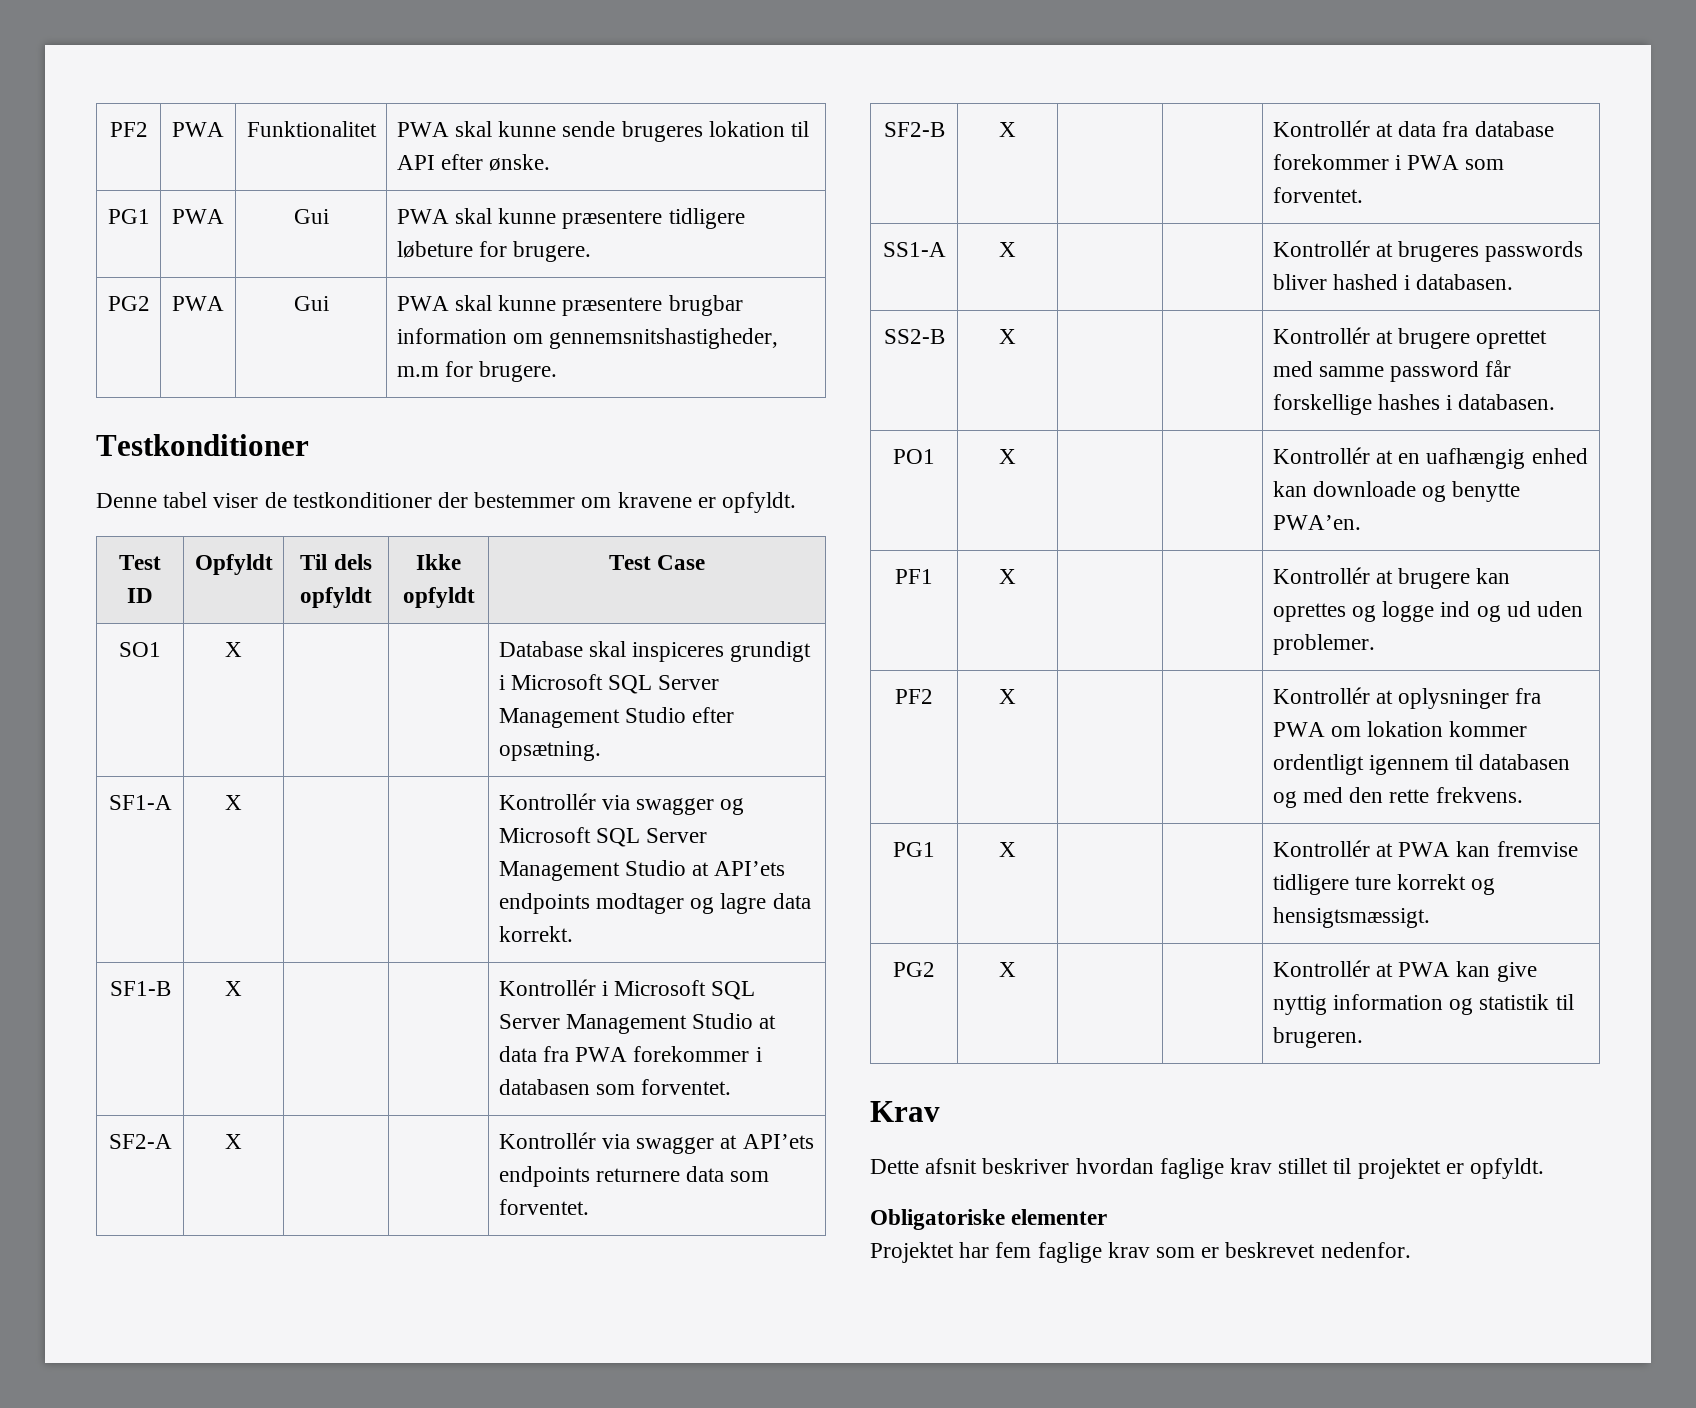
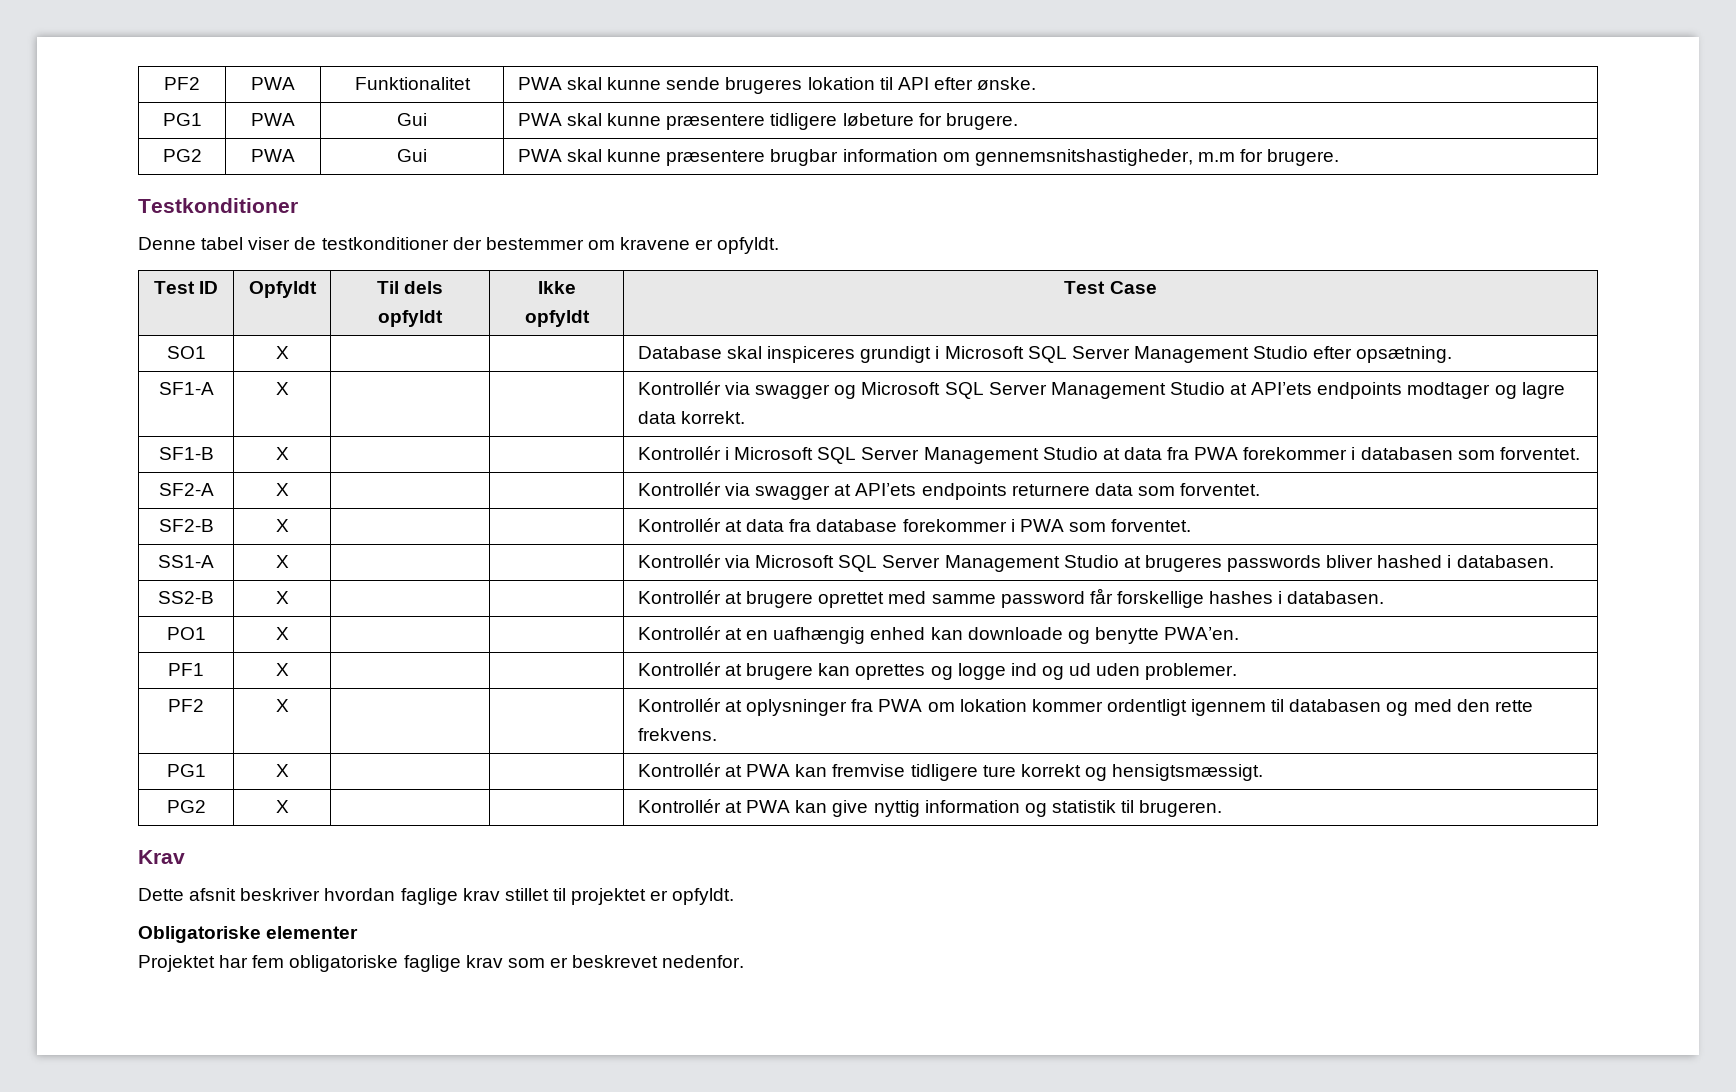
- SS1-A | X | | | Kontrollér at brugeres passwords bliver hashed i databasen.
+ SS1-A | X | | | Kontrollér via Microsoft SQL Server Management Studio at brugeres passwords bliver hashed i databasen.
- Projektet har fem faglige krav som er beskrevet nedenfor.
+ Projektet har fem obligatoriske faglige krav som er beskrevet nedenfor.

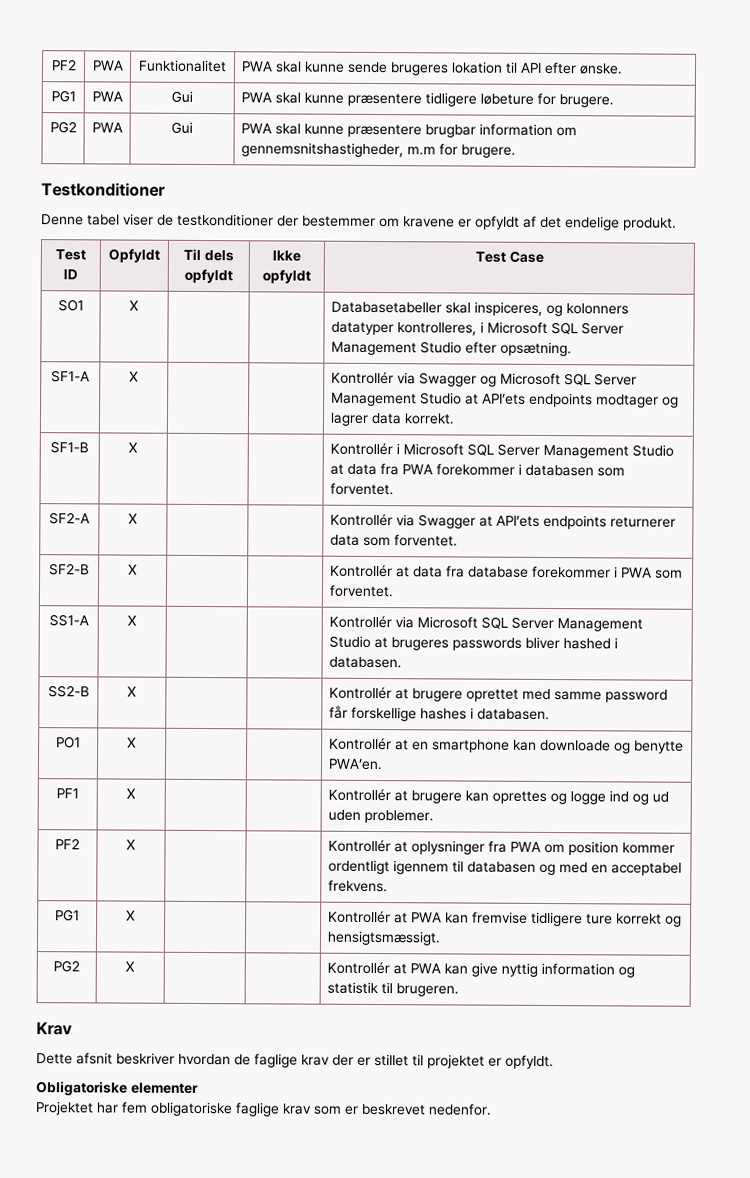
- Denne tabel viser de testkonditioner der bestemmer om kravene er opfyldt.
+ Denne tabel viser de testkonditioner der bestemmer om kravene er opfyldt af det endelige produkt.
- SO1 | X | | | Database skal inspiceres grundigt i Microsoft SQL Server Management Studio efter opsætning.
+ SO1 | X | | | Databasetabeller skal inspiceres, og kolonners datatyper kontrolleres, i Microsoft SQL Server Management Studio efter opsætning.
- SF1-A | X | | | Kontrollér via swagger og Microsoft SQL Server Management Studio at API’ets endpoints modtager og lagre data korrekt.
+ SF1-A | X | | | Kontrollér via Swagger og Microsoft SQL Server Management Studio at API’ets endpoints modtager og lagrer data korrekt.
- SF2-A | X | | | Kontrollér via swagger at API’ets endpoints returnere data som forventet.
+ SF2-A | X | | | Kontrollér via Swagger at API’ets endpoints returnerer data som forventet.
- PO1 | X | | | Kontrollér at en uafhængig enhed kan downloade og benytte PWA’en.
+ PO1 | X | | | Kontrollér at en smartphone kan downloade og benytte PWA’en.
- PF2 | X | | | Kontrollér at oplysninger fra PWA om lokation kommer ordentligt igennem til databasen og med den rette frekvens.
+ PF2 | X | | | Kontrollér at oplysninger fra PWA om position kommer ordentligt igennem til databasen og med en acceptabel frekvens.
- Dette afsnit beskriver hvordan faglige krav stillet til projektet er opfyldt.
+ Dette afsnit beskriver hvordan de faglige krav der er stillet til projektet er opfyldt.

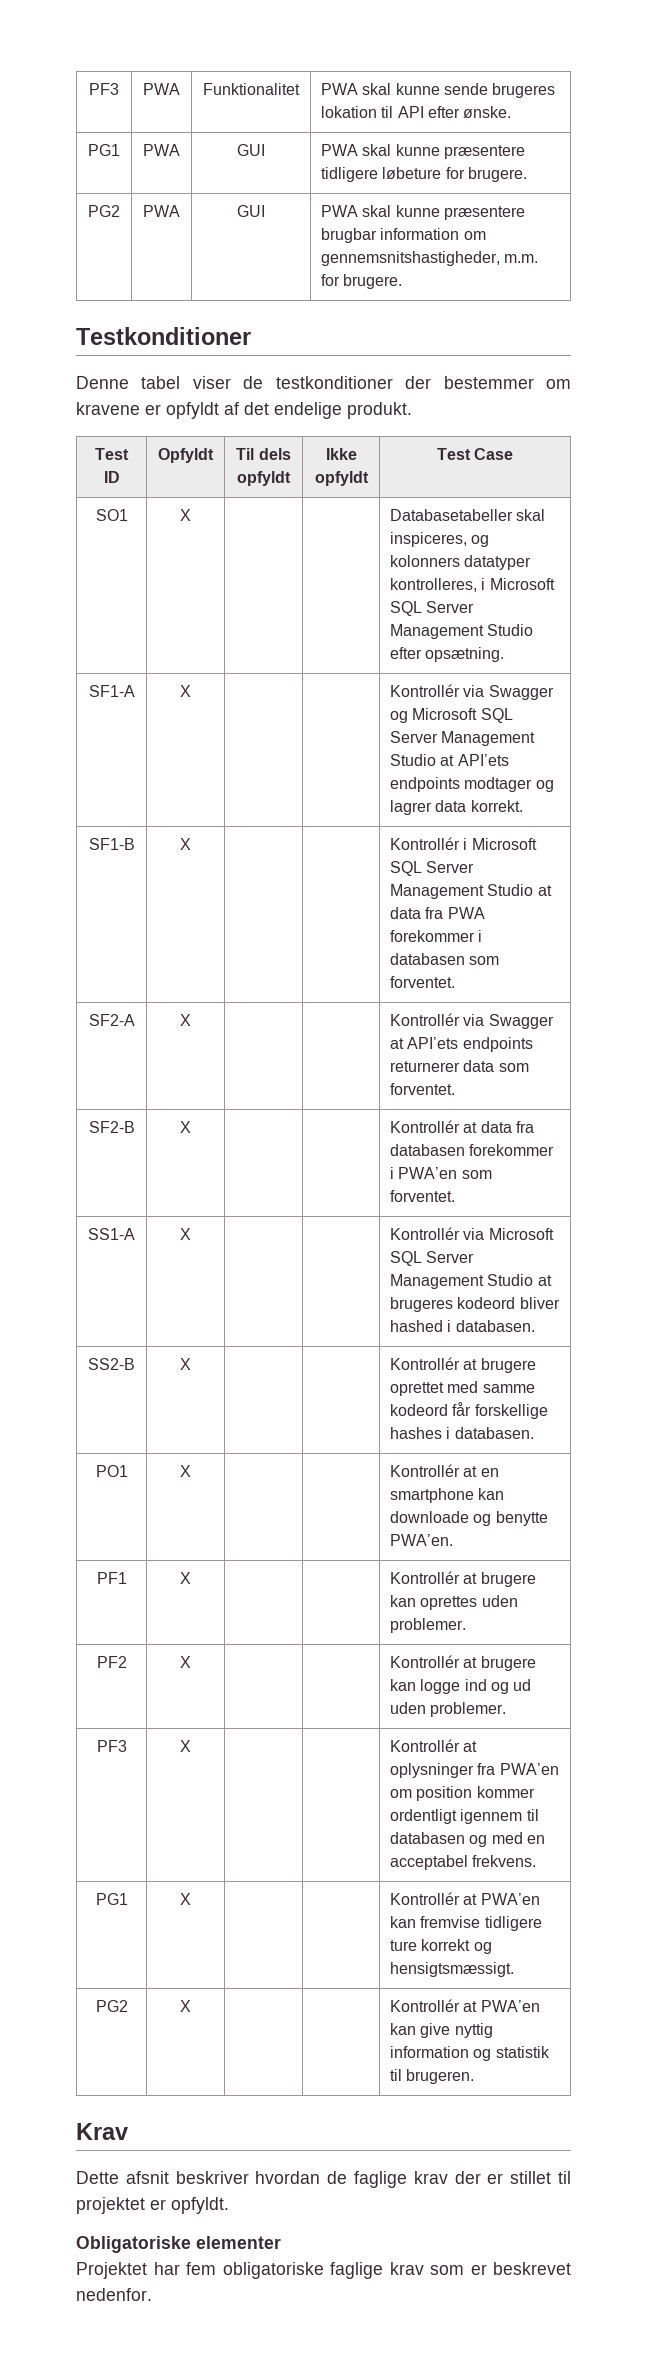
- PF2 | PWA | Funktionalitet | PWA skal kunne sende brugeres lokation til API efter ønske.
+ PF3 | PWA | Funktionalitet | PWA skal kunne sende brugeres lokation til API efter ønske.
- PG1 | PWA | Gui | PWA skal kunne præsentere tidligere løbeture for brugere.
+ PG1 | PWA | GUI | PWA skal kunne præsentere tidligere løbeture for brugere.
- PG2 | PWA | Gui | PWA skal kunne præsentere brugbar information om gennemsnitshastigheder, m.m for brugere.
+ PG2 | PWA | GUI | PWA skal kunne præsentere brugbar information om gennemsnitshastigheder, m.m. for brugere.
- SF2-B | X | | | Kontrollér at data fra database forekommer i PWA som forventet.
+ SF2-B | X | | | Kontrollér at data fra databasen forekommer i PWA’en som forventet.
- SS1-A | X | | | Kontrollér via Microsoft SQL Server Management Studio at brugeres passwords bliver hashed i databasen.
+ SS1-A | X | | | Kontrollér via Microsoft SQL Server Management Studio at brugeres kodeord bliver hashed i databasen.
- SS2-B | X | | | Kontrollér at brugere oprettet med samme password får forskellige hashes i databasen.
+ SS2-B | X | | | Kontrollér at brugere oprettet med samme kodeord får forskellige hashes i databasen.
- PF1 | X | | | Kontrollér at brugere kan oprettes og logge ind og ud uden problemer.
+ PF1 | X | | | Kontrollér at brugere kan oprettes uden problemer.
- PF2 | X | | | Kontrollér at oplysninger fra PWA om position kommer ordentligt igennem til databasen og med en acceptabel frekvens.
+ PF2 | X | | | Kontrollér at brugere kan logge ind og ud uden problemer.
+ PF3 | X | | | Kontrollér at oplysninger fra PWA’en om position kommer ordentligt igennem til databasen og med en acceptabel frekvens.
- PG1 | X | | | Kontrollér at PWA kan fremvise tidligere ture korrekt og hensigtsmæssigt.
+ PG1 | X | | | Kontrollér at PWA’en kan fremvise tidligere ture korrekt og hensigtsmæssigt.
- PG2 | X | | | Kontrollér at PWA kan give nyttig information og statistik til brugeren.
+ PG2 | X | | | Kontrollér at PWA’en kan give nyttig information og statistik til brugeren.

